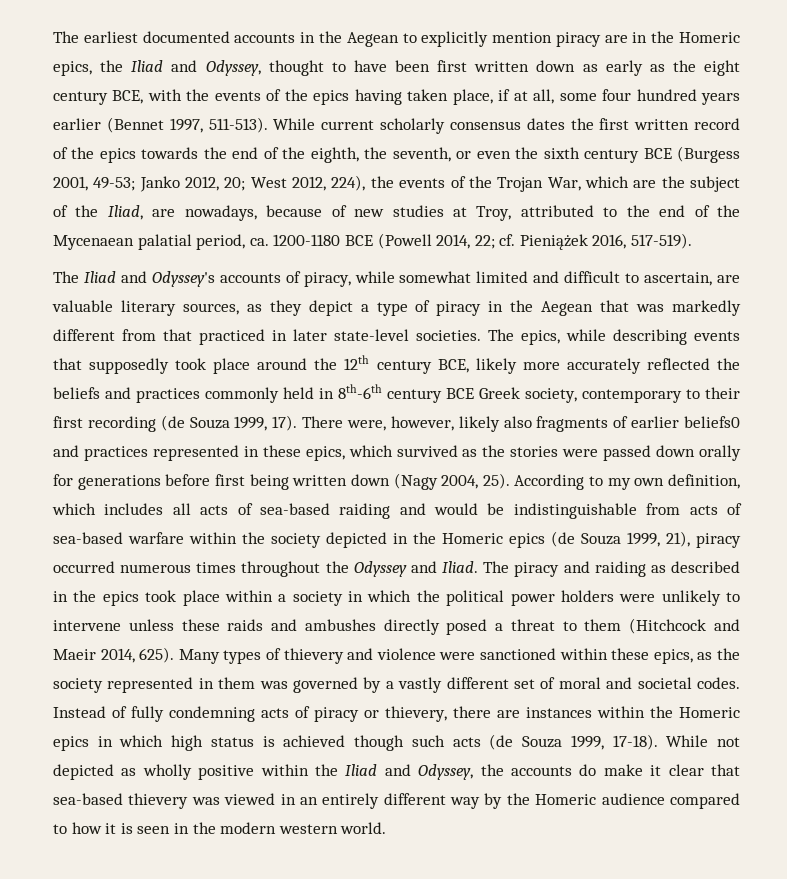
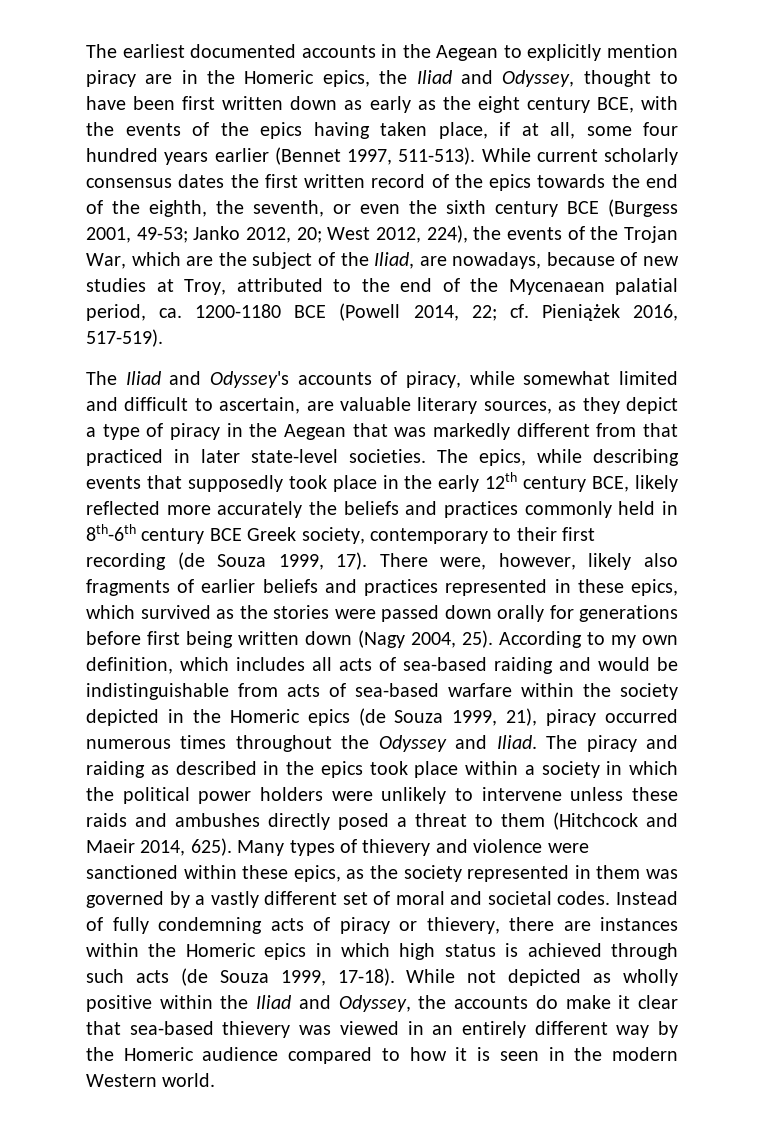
- The epics, while describing events that supposedly took place around the 12th century BCE, likely more accurately reflected the beliefs and practices commonly held in 8th-6th century BCE Greek society, contemporary to their first recording (de Souza 1999, 17).
+ The epics, while describing events that supposedly took place in the early 12th century BCE, likely reflected more accurately the beliefs and practices commonly held in 8th-6th century BCE Greek society, contemporary to their first recording (de Souza 1999, 17).
- There were, however, likely also fragments of earlier beliefs0 and practices represented in these epics, which survived as the stories were passed down orally for generations before first being written down (Nagy 2004, 25).
+ There were, however, likely also fragments of earlier beliefs and practices represented in these epics, which survived as the stories were passed down orally for generations before first being written down (Nagy 2004, 25).
- Instead of fully condemning acts of piracy or thievery, there are instances within the Homeric epics in which high status is achieved though such acts (de Souza 1999, 17-18).
+ Instead of fully condemning acts of piracy or thievery, there are instances within the Homeric epics in which high status is achieved through such acts (de Souza 1999, 17-18).
- While not depicted as wholly positive within the Iliad and Odyssey, the accounts do make it clear that sea-based thievery was viewed in an entirely different way by the Homeric audience compared to how it is seen in the modern western world.
+ While not depicted as wholly positive within the Iliad and Odyssey, the accounts do make it clear that sea-based thievery was viewed in an entirely different way by the Homeric audience compared to how it is seen in the modern Western world.

